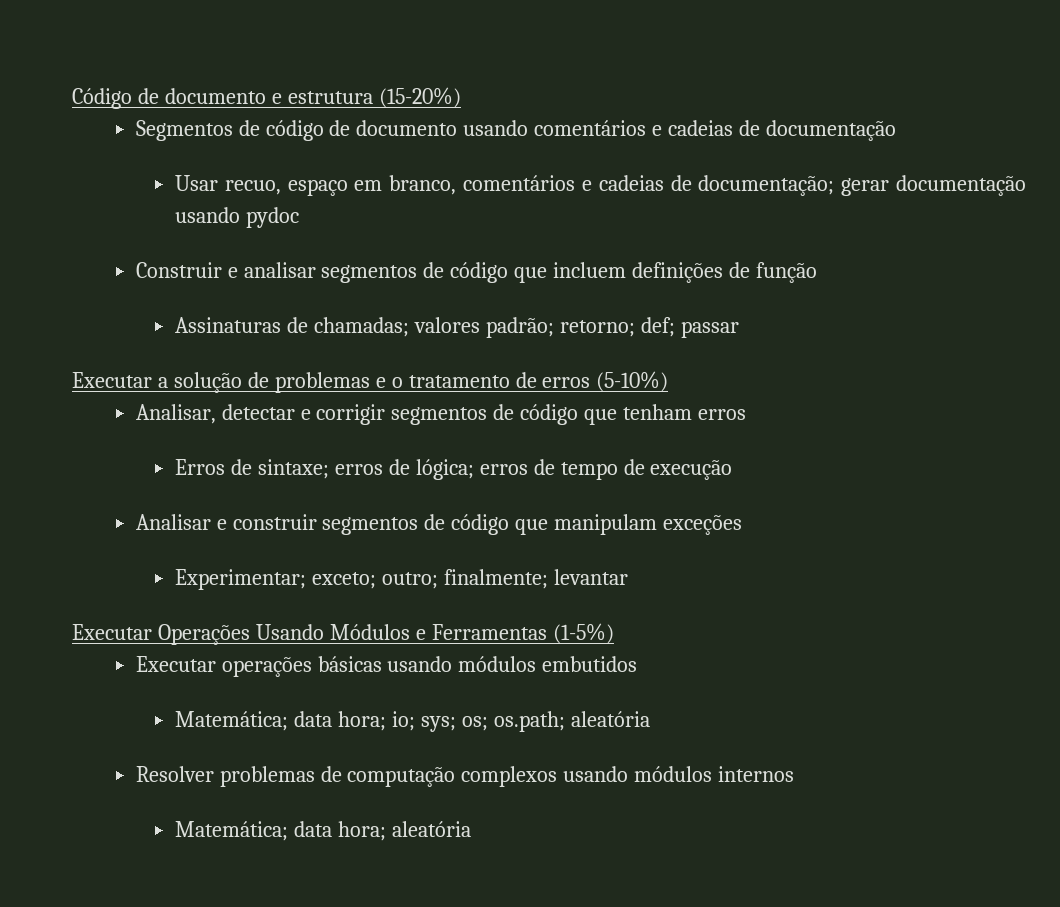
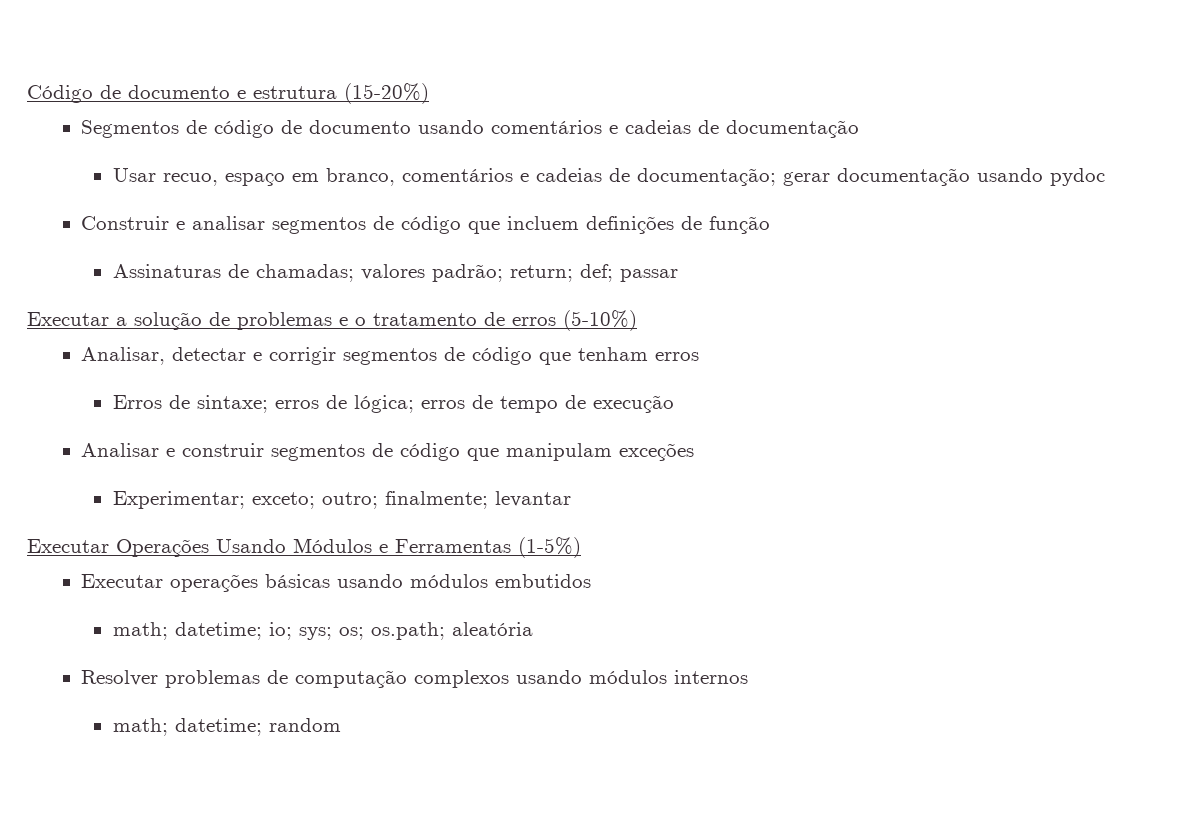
- Assinaturas de chamadas; valores padrão; retorno; def; passar
+ Assinaturas de chamadas; valores padrão; return; def; passar
- Matemática; data hora; io; sys; os; os.path; aleatória
+ math; datetime; io; sys; os; os.path; aleatória
- Matemática; data hora; aleatória
+ math; datetime; random

